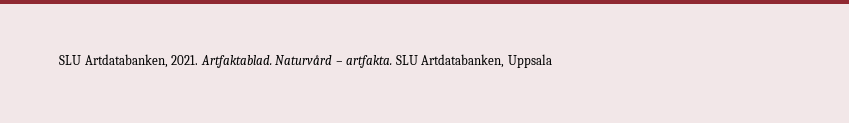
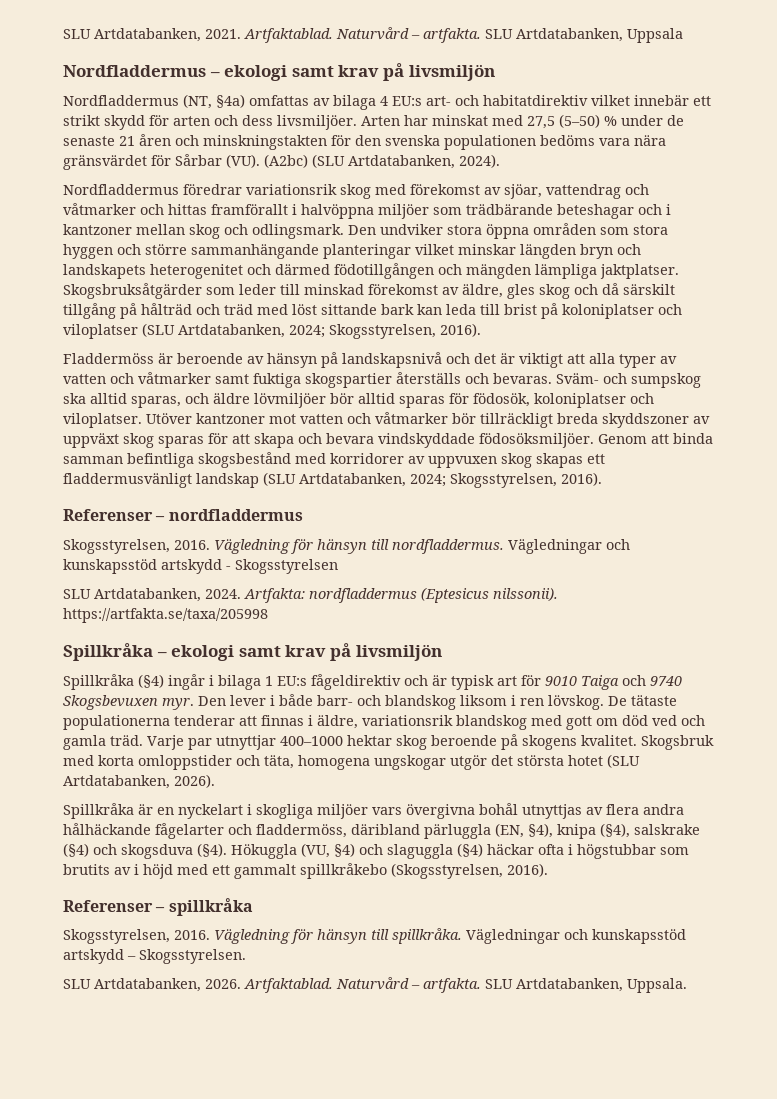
+ Nordfladdermus – ekologi samt krav på livsmiljön
+ Nordfladdermus (NT, §4a) omfattas av bilaga 4 EU:s art- och habitatdirektiv vilket innebär ett strikt skydd för arten och dess livsmiljöer. Arten har minskat med 27,5 (5–50) % under de senaste 21 åren och minskningstakten för den svenska populationen bedöms vara nära gränsvärdet för Sårbar (VU). (A2bc) (SLU Artdatabanken, 2024).
+ Nordfladdermus föredrar variationsrik skog med förekomst av sjöar, vattendrag och våtmarker och hittas framförallt i halvöppna miljöer som trädbärande beteshagar och i kantzoner mellan skog och odlingsmark. Den undviker stora öppna områden som stora hyggen och större sammanhängande planteringar vilket minskar längden bryn och landskapets heterogenitet och därmed födotillgången och mängden lämpliga jaktplatser. Skogsbruksåtgärder som leder till minskad förekomst av äldre, gles skog och då särskilt tillgång på hålträd och träd med löst sittande bark kan leda till brist på koloniplatser och viloplatser (SLU Artdatabanken, 2024; Skogsstyrelsen, 2016).
+ Fladdermöss är beroende av hänsyn på landskapsnivå och det är viktigt att alla typer av vatten och våtmarker samt fuktiga skogspartier återställs och bevaras. Sväm- och sumpskog ska alltid sparas, och äldre lövmiljöer bör alltid sparas för födosök, koloniplatser och viloplatser. Utöver kantzoner mot vatten och våtmarker bör tillräckligt breda skyddszoner av uppväxt skog sparas för att skapa och bevara vindskyddade födosöksmiljöer. Genom att binda samman befintliga skogsbestånd med korridorer av uppvuxen skog skapas ett fladdermusvänligt landskap (SLU Artdatabanken, 2024; Skogsstyrelsen, 2016).
+ Referenser – nordfladdermus
+ Skogsstyrelsen, 2016. Vägledning för hänsyn till nordfladdermus. Vägledningar och kunskapsstöd artskydd - Skogsstyrelsen
+ SLU Artdatabanken, 2024. Artfakta: nordfladdermus (Eptesicus nilssonii). https://artfakta.se/taxa/205998
+ Spillkråka – ekologi samt krav på livsmiljön
+ Spillkråka (§4) ingår i bilaga 1 EU:s fågeldirektiv och är typisk art för 9010 Taiga och 9740 Skogsbevuxen myr. Den lever i både barr- och blandskog liksom i ren lövskog. De tätaste populationerna tenderar att finnas i äldre, variationsrik blandskog med gott om död ved och gamla träd. Varje par utnyttjar 400–1000 hektar skog beroende på skogens kvalitet. Skogsbruk med korta omloppstider och täta, homogena ungskogar utgör det största hotet (SLU Artdatabanken, 2026).
+ Spillkråka är en nyckelart i skogliga miljöer vars övergivna bohål utnyttjas av flera andra hålhäckande fågelarter och fladdermöss, däribland pärluggla (EN, §4), knipa (§4), salskrake (§4) och skogsduva (§4). Hökuggla (VU, §4) och slaguggla (§4) häckar ofta i högstubbar som brutits av i höjd med ett gammalt spillkråkebo (Skogsstyrelsen, 2016).
+ Referenser – spillkråka
+ Skogsstyrelsen, 2016. Vägledning för hänsyn till spillkråka. Vägledningar och kunskapsstöd artskydd – Skogsstyrelsen.
+ SLU Artdatabanken, 2026. Artfaktablad. Naturvård – artfakta. SLU Artdatabanken, Uppsala.

